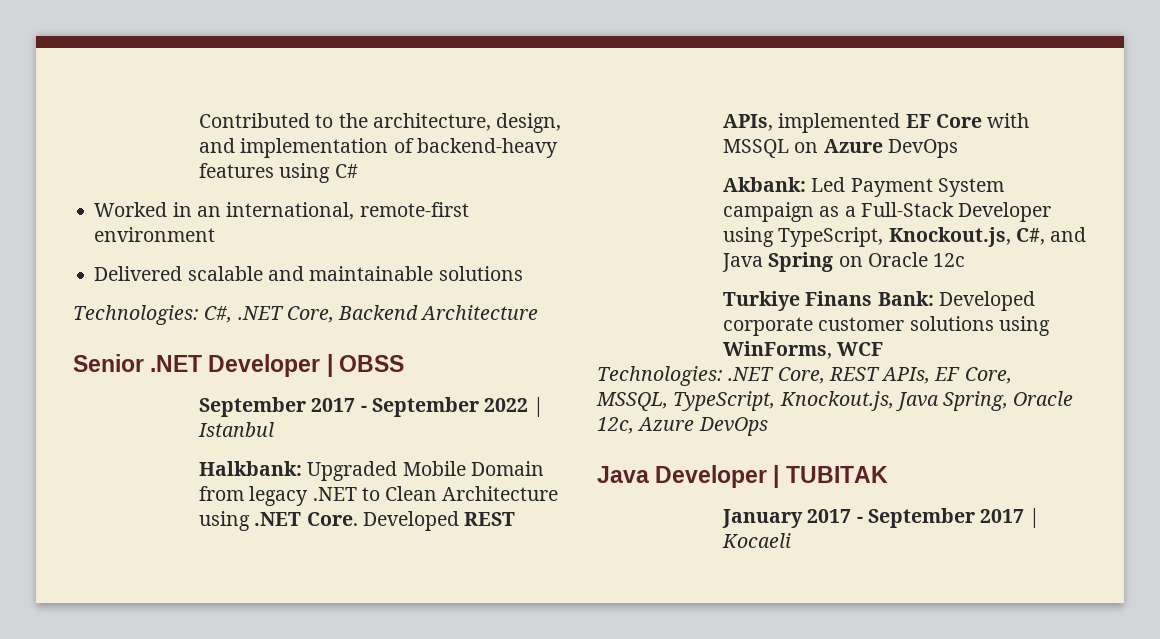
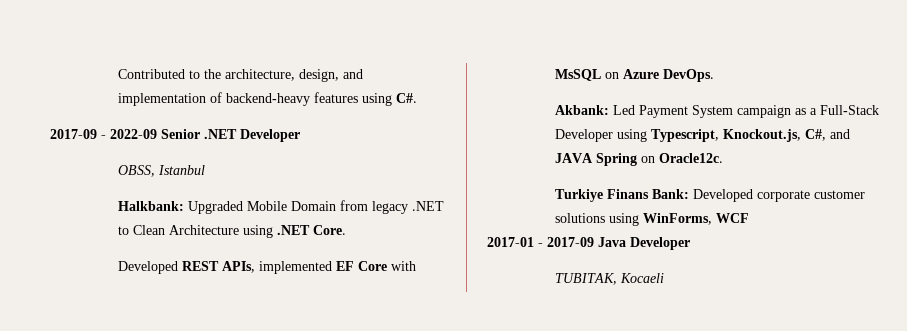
- Contributed to the architecture, design, and implementation of backend-heavy features using C#
- Worked in an international, remote-first environment
- Delivered scalable and maintainable solutions
- Technologies: C#, .NET Core, Backend Architecture
- Senior .NET Developer | OBSS
- September 2017 - September 2022 | Istanbul
+ Contributed to the architecture, design, and implementation of backend-heavy features using C#.
+ 2017-09 - 2022-09 Senior .NET Developer
+ OBSS, Istanbul
- Halkbank: Upgraded Mobile Domain from legacy .NET to Clean Architecture using .NET Core. Developed REST APIs, implemented EF Core with MSSQL on Azure DevOps
+ Halkbank: Upgraded Mobile Domain from legacy .NET to Clean Architecture using .NET Core.
+ Developed REST APIs, implemented EF Core with MsSQL on Azure DevOps.
- Akbank: Led Payment System campaign as a Full-Stack Developer using TypeScript, Knockout.js, C#, and Java Spring on Oracle 12c
+ Akbank: Led Payment System campaign as a Full-Stack Developer using Typescript, Knockout.js, C#, and JAVA Spring on Oracle12c.
- Technologies: .NET Core, REST APIs, EF Core, MSSQL, TypeScript, Knockout.js, Java Spring, Oracle 12c, Azure DevOps
- Java Developer | TUBITAK
- January 2017 - September 2017 | Kocaeli
+ 2017-01 - 2017-09 Java Developer
+ TUBITAK, Kocaeli

